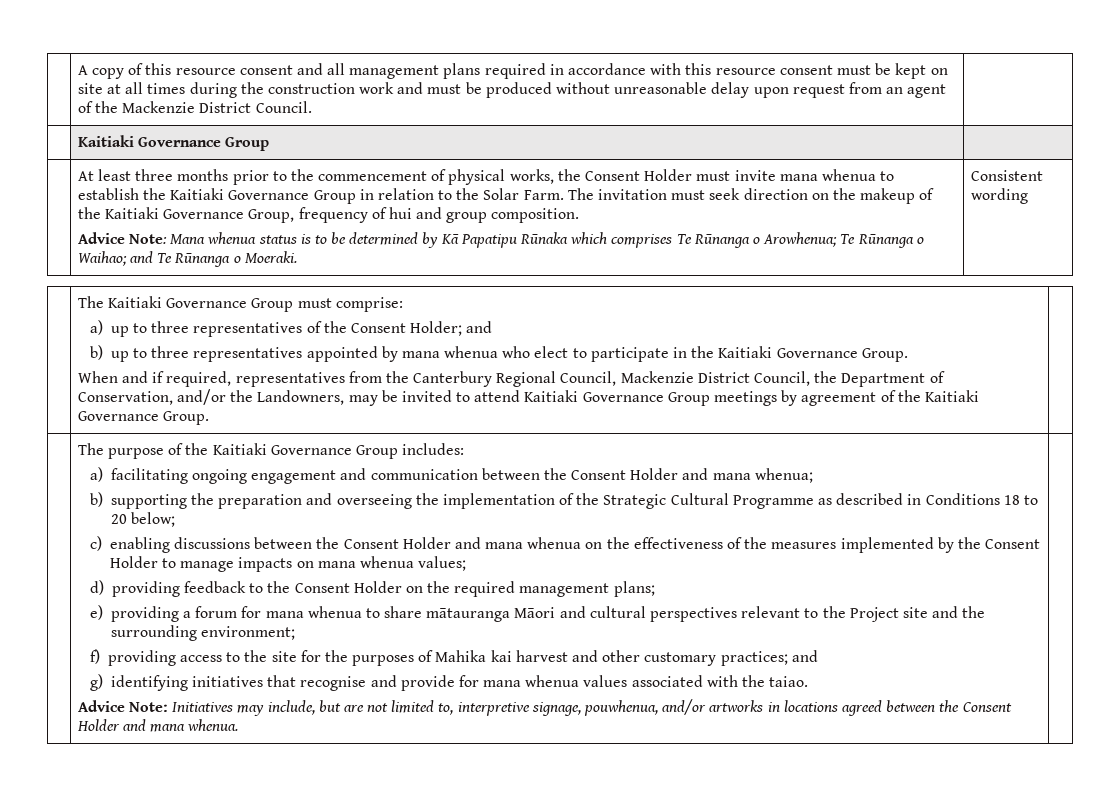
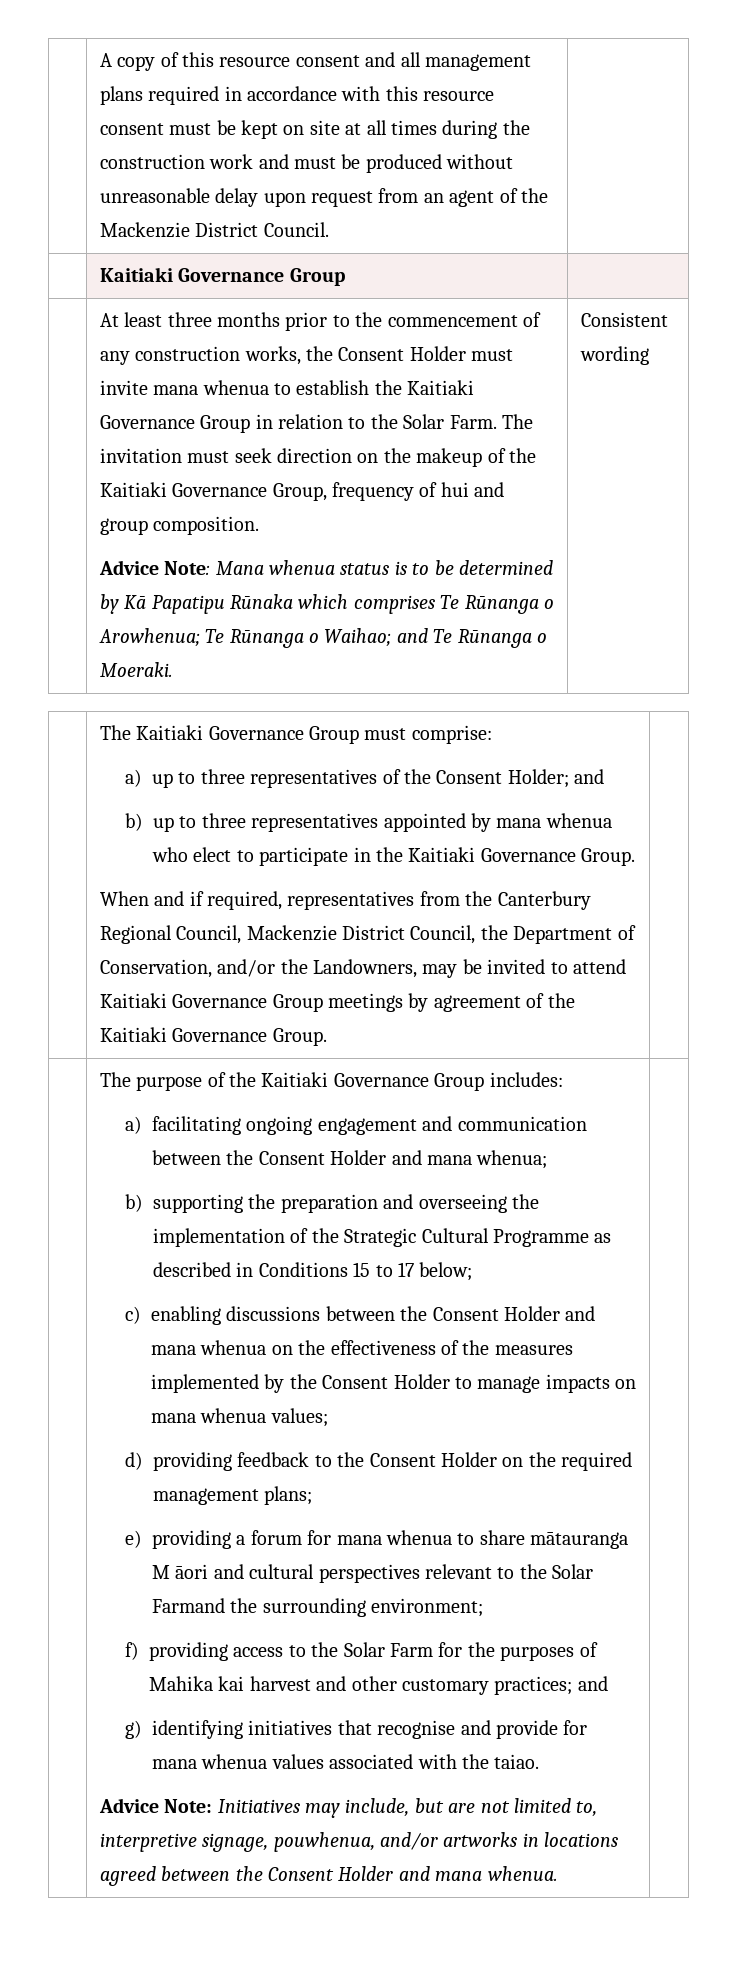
- At least three months prior to the commencement of physical works, the Consent Holder must invite mana whenua to establish the Kaitiaki Governance Group in relation to the Solar Farm.
+ At least three months prior to the commencement of any construction works, the Consent Holder must invite mana whenua to establish the Kaitiaki Governance Group in relation to the Solar Farm.
- b) supporting the preparation and overseeing the implementation of the Strategic Cultural Programme as described in Conditions 18 to 20 below;
+ b) supporting the preparation and overseeing the implementation of the Strategic Cultural Programme as described in Conditions 15 to 17 below;
- e) providing a forum for mana whenua to share mātauranga Māori and cultural perspectives relevant to the Project site and the surrounding environment;
+ e) providing a forum for mana whenua to share mātauranga M āori and cultural perspectives relevant to the Solar Farmand the surrounding environment;
- f) providing access to the site for the purposes of Mahika kai harvest and other customary practices; and
+ f) providing access to the Solar Farm for the purposes of Mahika kai harvest and other customary practices; and

